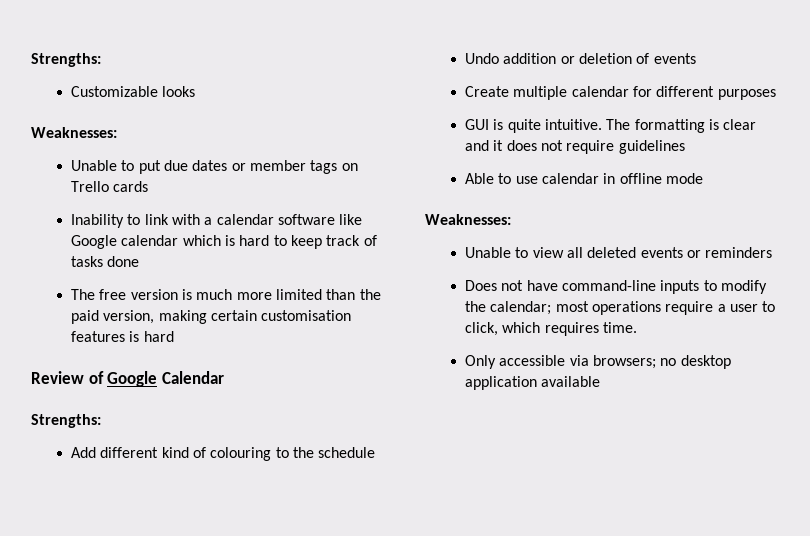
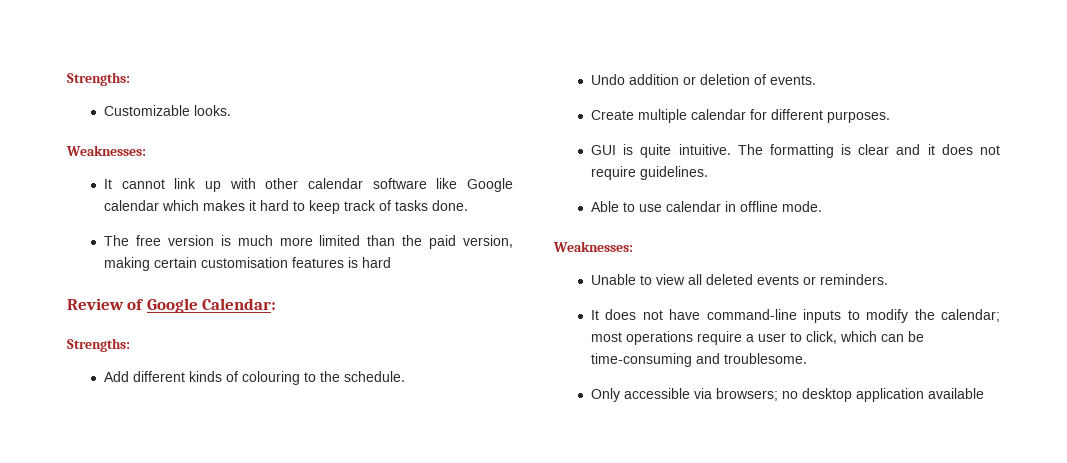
- Customizable looks
+ Customizable looks.
  Weaknesses:
- Unable to put due dates or member tags on Trello cards
- Inability to link with a calendar software like Google calendar which is hard to keep track of tasks done
+ It cannot link up with other calendar software like Google calendar which makes it hard to keep track of tasks done.
- Review of Google Calendar
+ Review of Google Calendar:
- Add different kind of colouring to the schedule
+ Add different kinds of colouring to the schedule.
- Undo addition or deletion of events
+ Undo addition or deletion of events.
- Create multiple calendar for different purposes
+ Create multiple calendar for different purposes.
- The formatting is clear and it does not require guidelines
+ The formatting is clear and it does not require guidelines.
- Able to use calendar in offline mode
+ Able to use calendar in offline mode.
- Unable to view all deleted events or reminders
- Does not have command-line inputs to modify the calendar; most operations require a user to click, which requires time.
+ Unable to view all deleted events or reminders.
+ It does not have command-line inputs to modify the calendar; most operations require a user to click, which can be time-consuming and troublesome.

